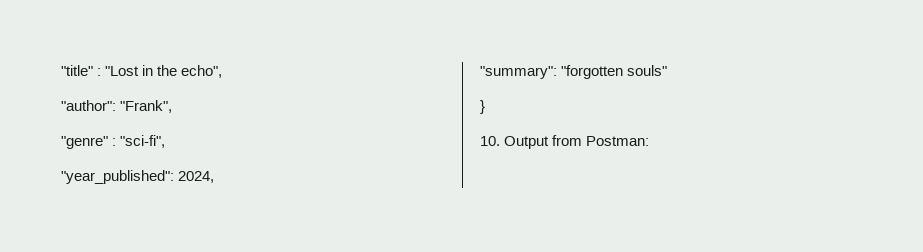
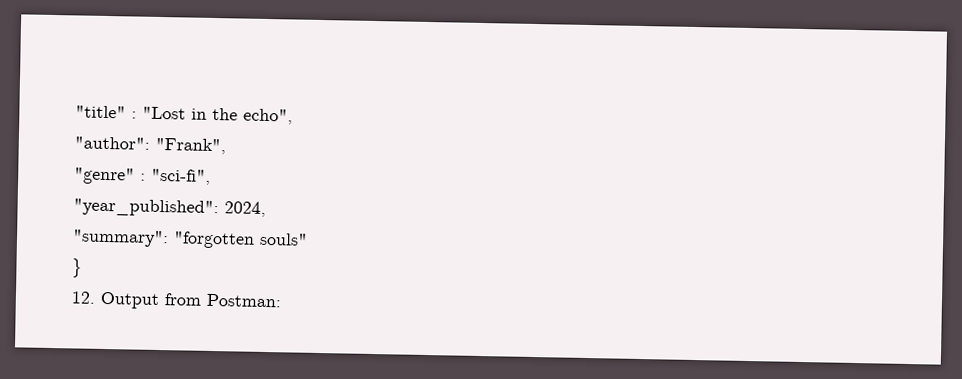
- 10. Output from Postman:
+ 12. Output from Postman:

